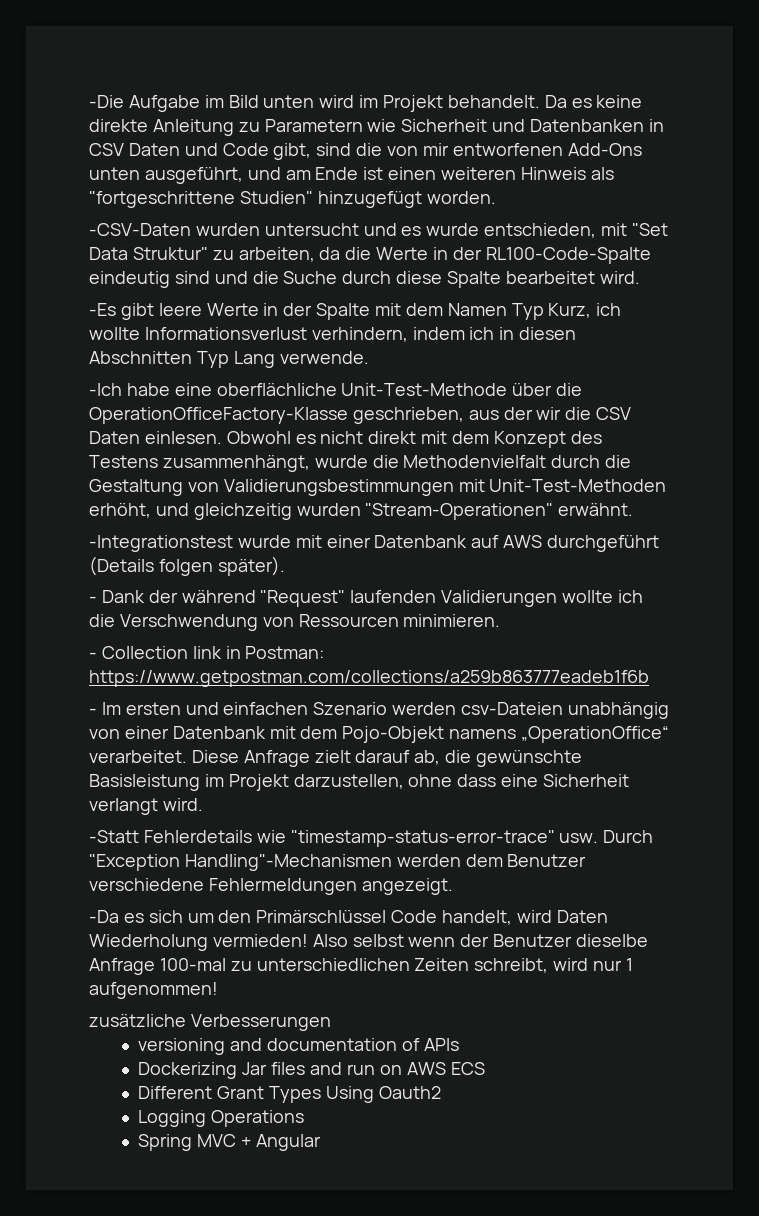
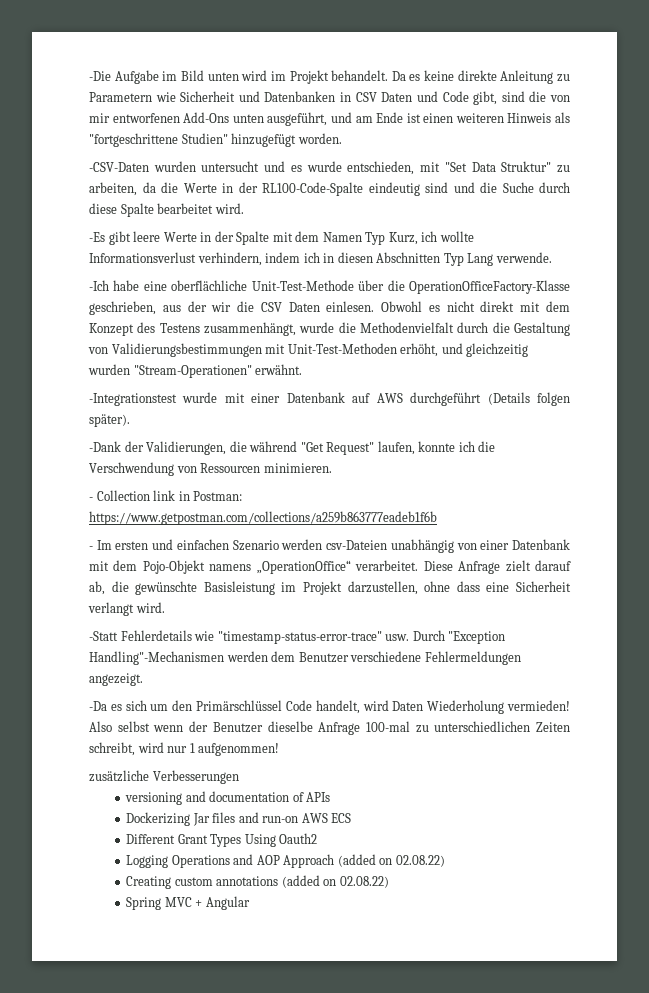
- - Dank der während "Request" laufenden Validierungen wollte ich die Verschwendung von Ressourcen minimieren.
+ -Dank der Validierungen, die während "Get Request" laufen, konnte ich die Verschwendung von Ressourcen minimieren.
- Dockerizing Jar files and run on AWS ECS
+ Dockerizing Jar files and run-on AWS ECS
- Logging Operations
+ Logging Operations and AOP Approach (added on 02.08.22)
+ Creating custom annotations (added on 02.08.22)

